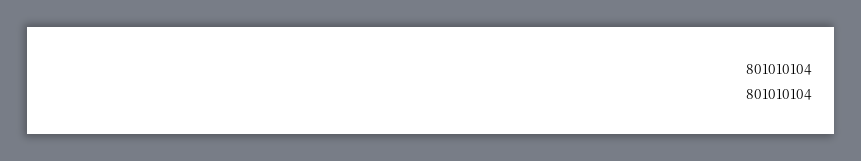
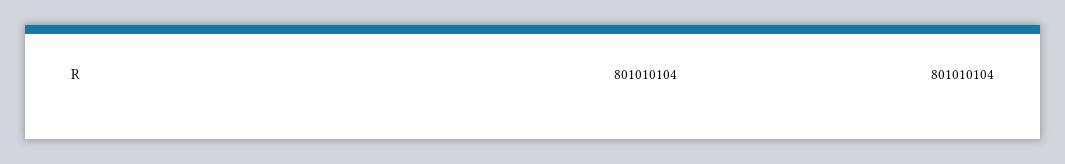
+ R

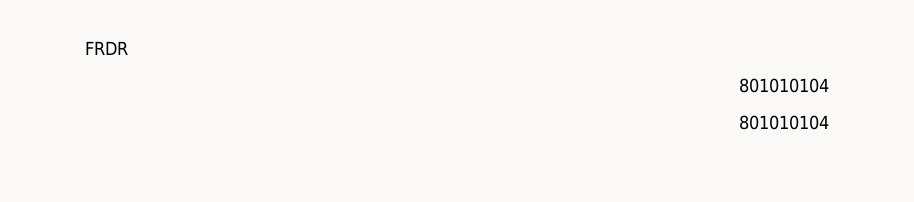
- R
+ FRDR

